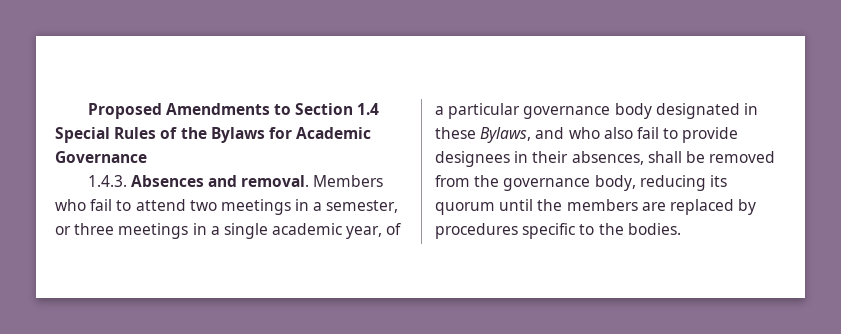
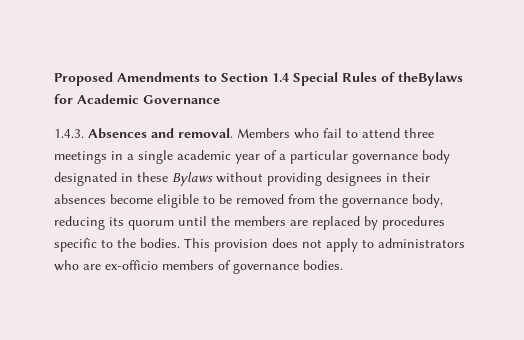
- Proposed Amendments to Section 1.4 Special Rules of the Bylaws for Academic Governance
+ Proposed Amendments to Section 1.4 Special Rules of theBylaws for Academic Governance
- Members who fail to attend two meetings in a semester, or three meetings in a single academic year, of a particular governance body designated in these Bylaws, and who also fail to provide designees in their absences, shall be removed from the governance body, reducing its quorum until the members are replaced by procedures specific to the bodies.
+ Members who fail to attend three meetings in a single academic year of a particular governance body designated in these Bylaws without providing designees in their absences become eligible to be removed from the governance body, reducing its quorum until the members are replaced by procedures specific to the bodies.
+ This provision does not apply to administrators who are ex-officio members of governance bodies.

